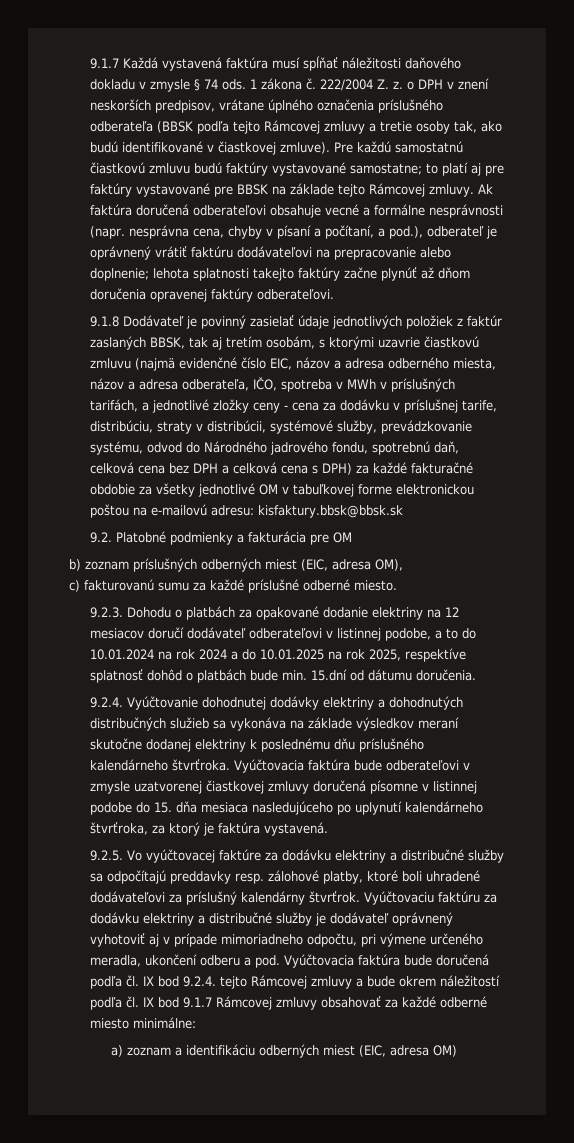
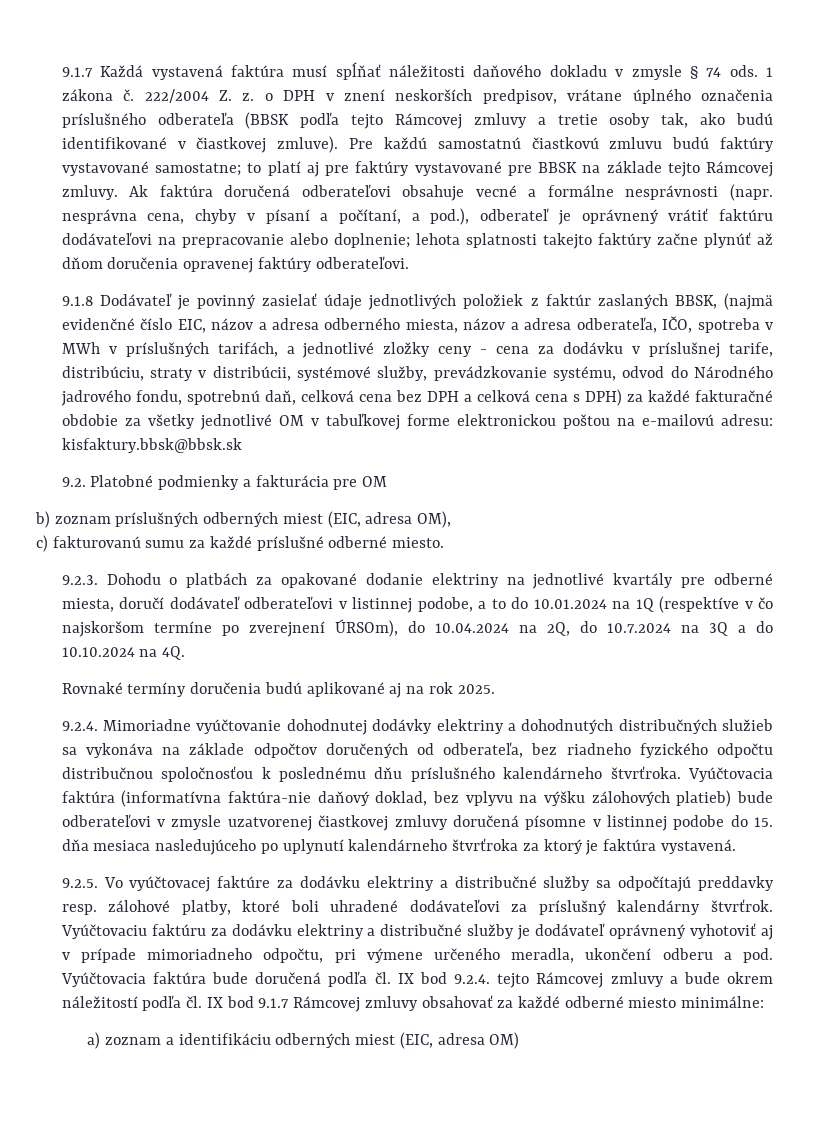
- 9.1.8 Dodávateľ je povinný zasielať údaje jednotlivých položiek z faktúr zaslaných BBSK, tak aj tretím osobám, s ktorými uzavrie čiastkovú zmluvu (najmä evidenčné číslo EIC, názov a adresa odberného miesta, názov a adresa odberateľa, IČO, spotreba v MWh v príslušných tarifách, a jednotlivé zložky ceny - cena za dodávku v príslušnej tarife, distribúciu, straty v distribúcii, systémové služby, prevádzkovanie systému, odvod do Národného jadrového fondu, spotrebnú daň, celková cena bez DPH a celková cena s DPH) za každé fakturačné obdobie za všetky jednotlivé OM v tabuľkovej forme elektronickou poštou na e-mailovú adresu:
+ 9.1.8 Dodávateľ je povinný zasielať údaje jednotlivých položiek z faktúr zaslaných BBSK, (najmä evidenčné číslo EIC, názov a adresa odberného miesta, názov a adresa odberateľa, IČO, spotreba v MWh v príslušných tarifách, a jednotlivé zložky ceny - cena za dodávku v príslušnej tarife, distribúciu, straty v distribúcii, systémové služby, prevádzkovanie systému, odvod do Národného jadrového fondu, spotrebnú daň, celková cena bez DPH a celková cena s DPH) za každé fakturačné obdobie za všetky jednotlivé OM v tabuľkovej forme elektronickou poštou na e-mailovú adresu:
- 9.2.3. Dohodu o platbách za opakované dodanie elektriny na 12 mesiacov doručí dodávateľ odberateľovi v listinnej podobe, a to do 10.01.2024 na rok 2024 a do 10.01.2025 na rok 2025, respektíve splatnosť dohôd o platbách bude min. 15.dní od dátumu doručenia.
- 9.2.4. Vyúčtovanie dohodnutej dodávky elektriny a dohodnutých distribučných služieb sa vykonáva na základe výsledkov meraní skutočne dodanej elektriny k poslednému dňu príslušného kalendárneho štvrťroka.
+ 9.2.3. Dohodu o platbách za opakované dodanie elektriny na jednotlivé kvartály pre odberné miesta, doručí dodávateľ odberateľovi v listinnej podobe, a to do 10.01.2024 na 1Q (respektíve v čo najskoršom termíne po zverejnení ÚRSOm), do 10.04.2024 na 2Q, do 10.7.2024 na 3Q a do 10.10.2024 na 4Q.
+ Rovnaké termíny doručenia budú aplikované aj na rok 2025.
+ 9.2.4. Mimoriadne vyúčtovanie dohodnutej dodávky elektriny a dohodnutých distribučných služieb sa vykonáva na základe odpočtov doručených od odberateľa, bez riadneho fyzického odpočtu distribučnou spoločnosťou k poslednému dňu príslušného kalendárneho štvrťroka.
- Vyúčtovacia faktúra bude odberateľovi v zmysle uzatvorenej čiastkovej zmluvy doručená písomne v listinnej podobe do 15. dňa mesiaca nasledujúceho po uplynutí kalendárneho štvrťroka, za ktorý je faktúra vystavená.
+ Vyúčtovacia faktúra (informatívna faktúra-nie daňový doklad, bez vplyvu na výšku zálohových platieb) bude odberateľovi v zmysle uzatvorenej čiastkovej zmluvy doručená písomne v listinnej podobe do 15. dňa mesiaca nasledujúceho po uplynutí kalendárneho štvrťroka za ktorý je faktúra vystavená.

